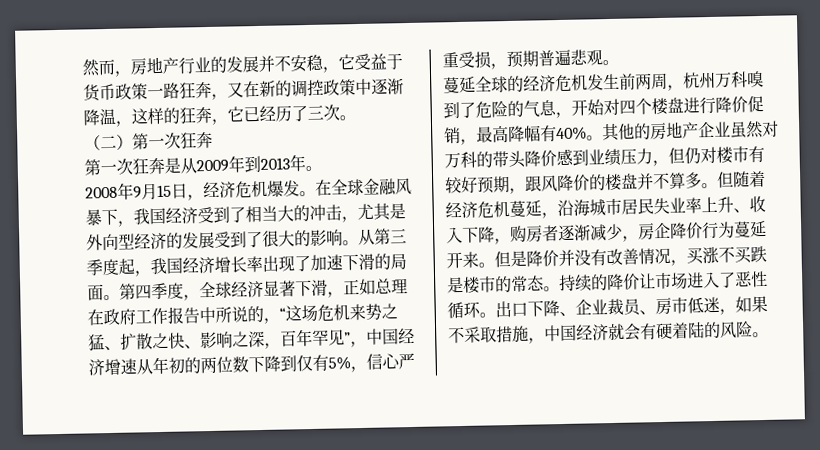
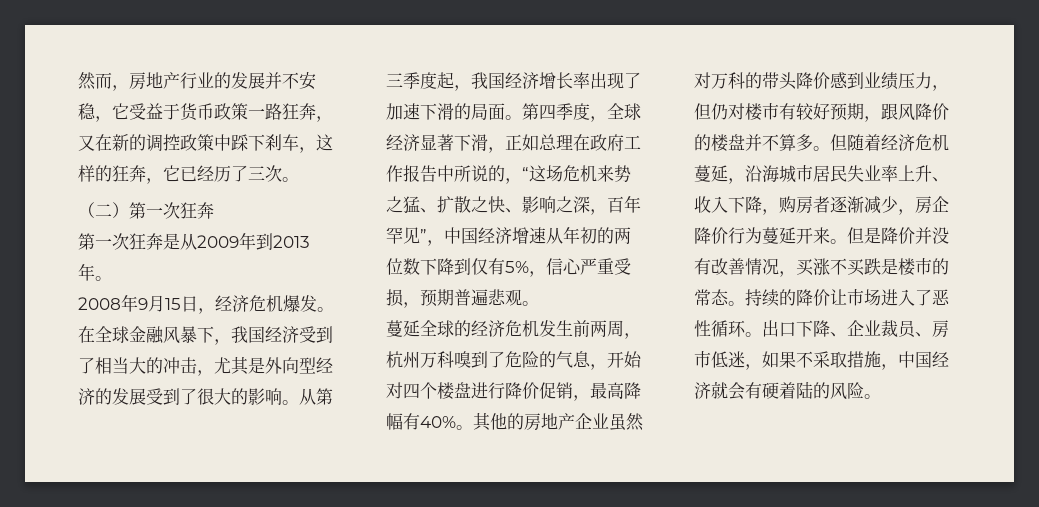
- 然而，房地产行业的发展并不安稳，它受益于货币政策一路狂奔，又在新的调控政策中逐渐降温，这样的狂奔，它已经历了三次。
+ 然而，房地产行业的发展并不安稳，它受益于货币政策一路狂奔，又在新的调控政策中踩下刹车，这样的狂奔，它已经历了三次。

